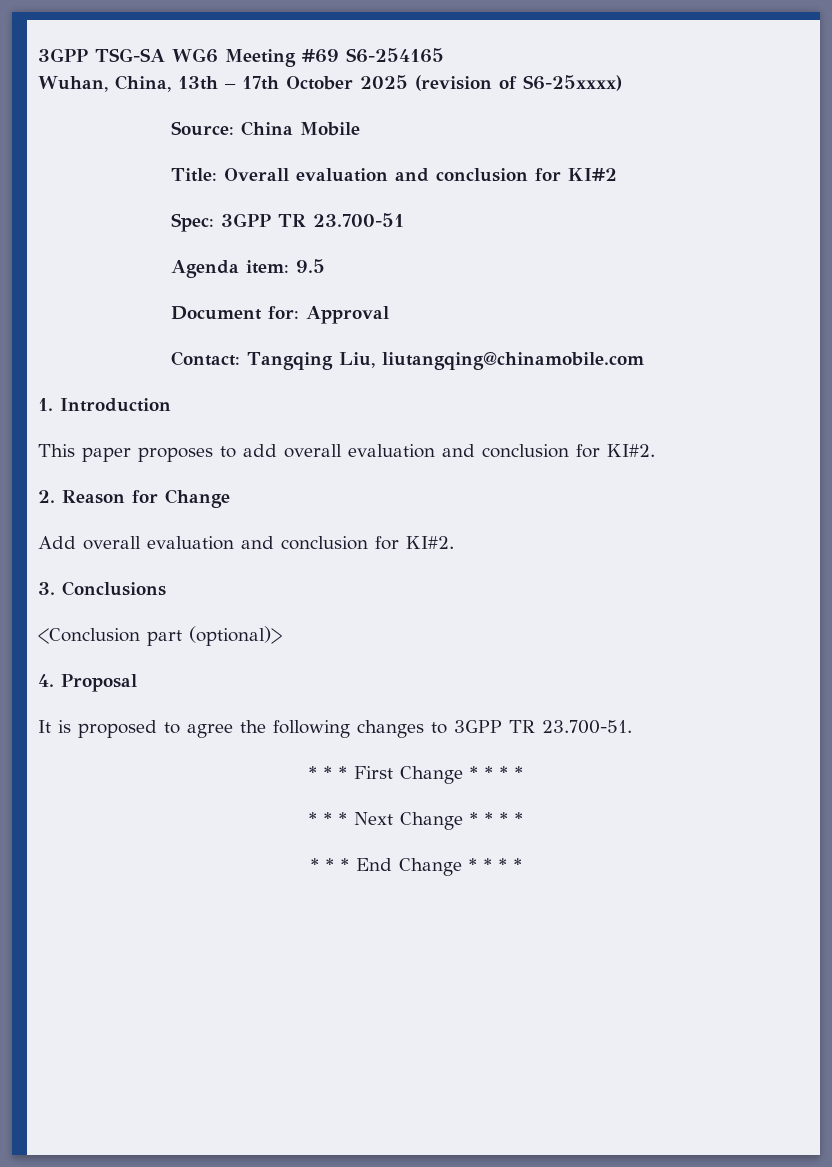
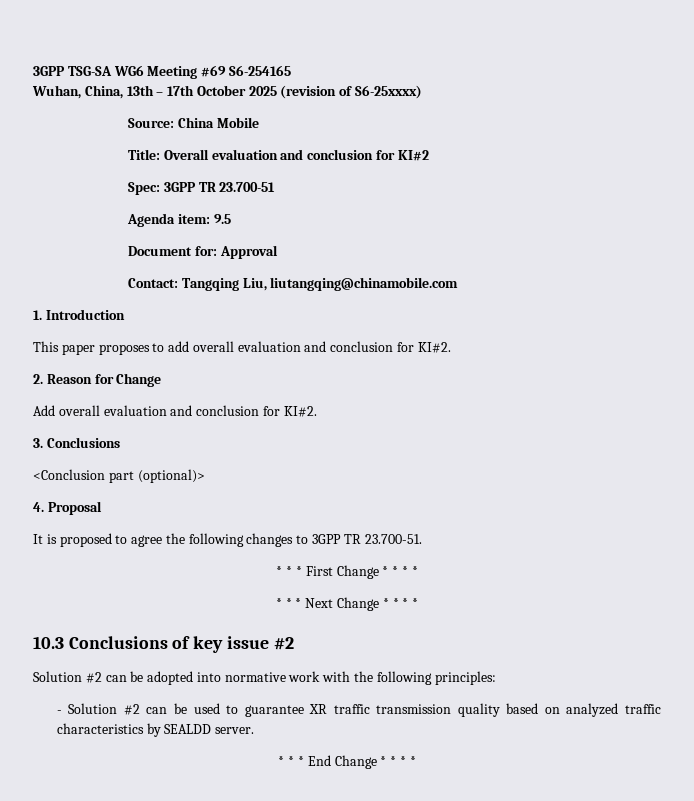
+ 10.3 Conclusions of key issue #2
+ Solution #2 can be adopted into normative work with the following principles:
+ - Solution #2 can be used to guarantee XR traffic transmission quality based on analyzed traffic characteristics by SEALDD server.

